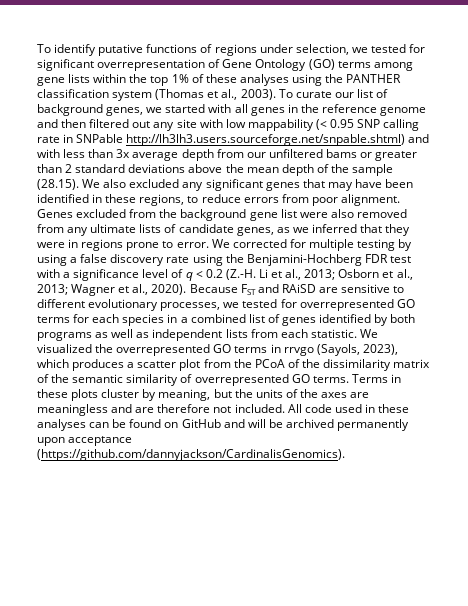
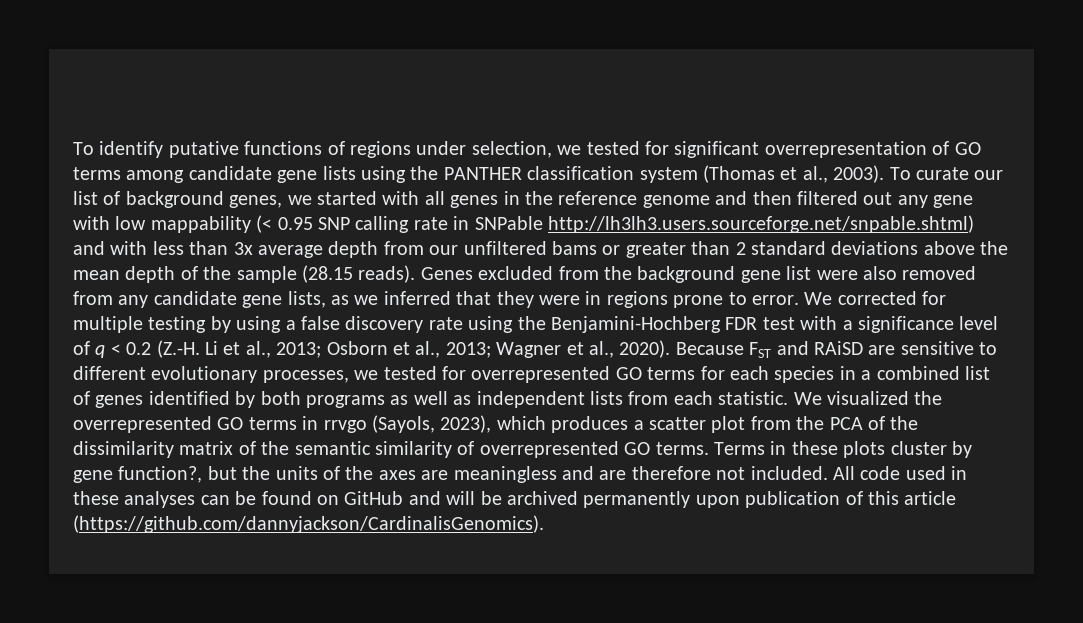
- To identify putative functions of regions under selection, we tested for significant overrepresentation of Gene Ontology (GO) terms among gene lists within the top 1% of these analyses using the PANTHER classification system (Thomas et al., 2003).
+ To identify putative functions of regions under selection, we tested for significant overrepresentation of GO terms among candidate gene lists using the PANTHER classification system (Thomas et al., 2003).
- To curate our list of background genes, we started with all genes in the reference genome and then filtered out any site with low mappability (< 0.95 SNP calling rate in SNPable http://lh3lh3.users.sourceforge.net/snpable.shtml) and with less than 3x average depth from our unfiltered bams or greater than 2 standard deviations above the mean depth of the sample (28.15). We also excluded any significant genes that may have been identified in these regions, to reduce errors from poor alignment.
+ To curate our list of background genes, we started with all genes in the reference genome and then filtered out any gene with low mappability (< 0.95 SNP calling rate in SNPable http://lh3lh3.users.sourceforge.net/snpable.shtml) and with less than 3x average depth from our unfiltered bams or greater than 2 standard deviations above the mean depth of the sample (28.15 reads).
- Genes excluded from the background gene list were also removed from any ultimate lists of candidate genes, as we inferred that they were in regions prone to error.
+ Genes excluded from the background gene list were also removed from any candidate gene lists, as we inferred that they were in regions prone to error.
- We visualized the overrepresented GO terms in rrvgo (Sayols, 2023), which produces a scatter plot from the PCoA of the dissimilarity matrix of the semantic similarity of overrepresented GO terms.
+ We visualized the overrepresented GO terms in rrvgo (Sayols, 2023), which produces a scatter plot from the PCA of the dissimilarity matrix of the semantic similarity of overrepresented GO terms.
- Terms in these plots cluster by meaning, but the units of the axes are meaningless and are therefore not included.
+ Terms in these plots cluster by gene function?, but the units of the axes are meaningless and are therefore not included.
- All code used in these analyses can be found on GitHub and will be archived permanently upon acceptance (https://github.com/dannyjackson/CardinalisGenomics).
+ All code used in these analyses can be found on GitHub and will be archived permanently upon publication of this article (https://github.com/dannyjackson/CardinalisGenomics).

